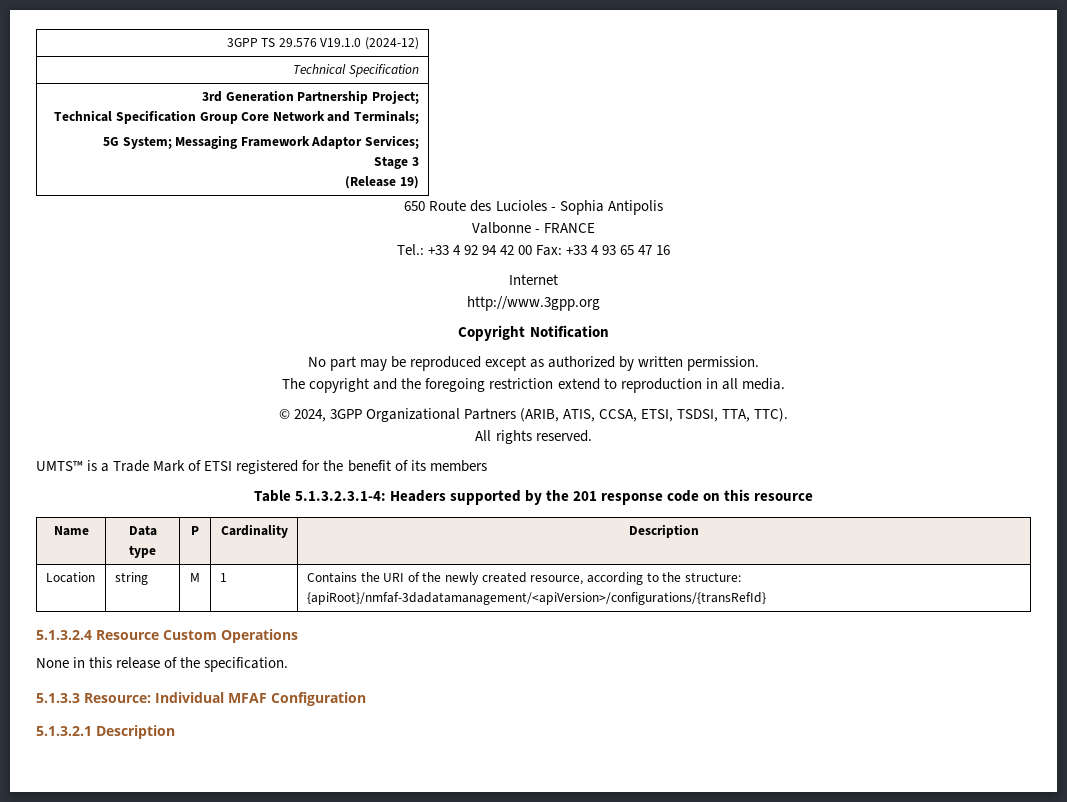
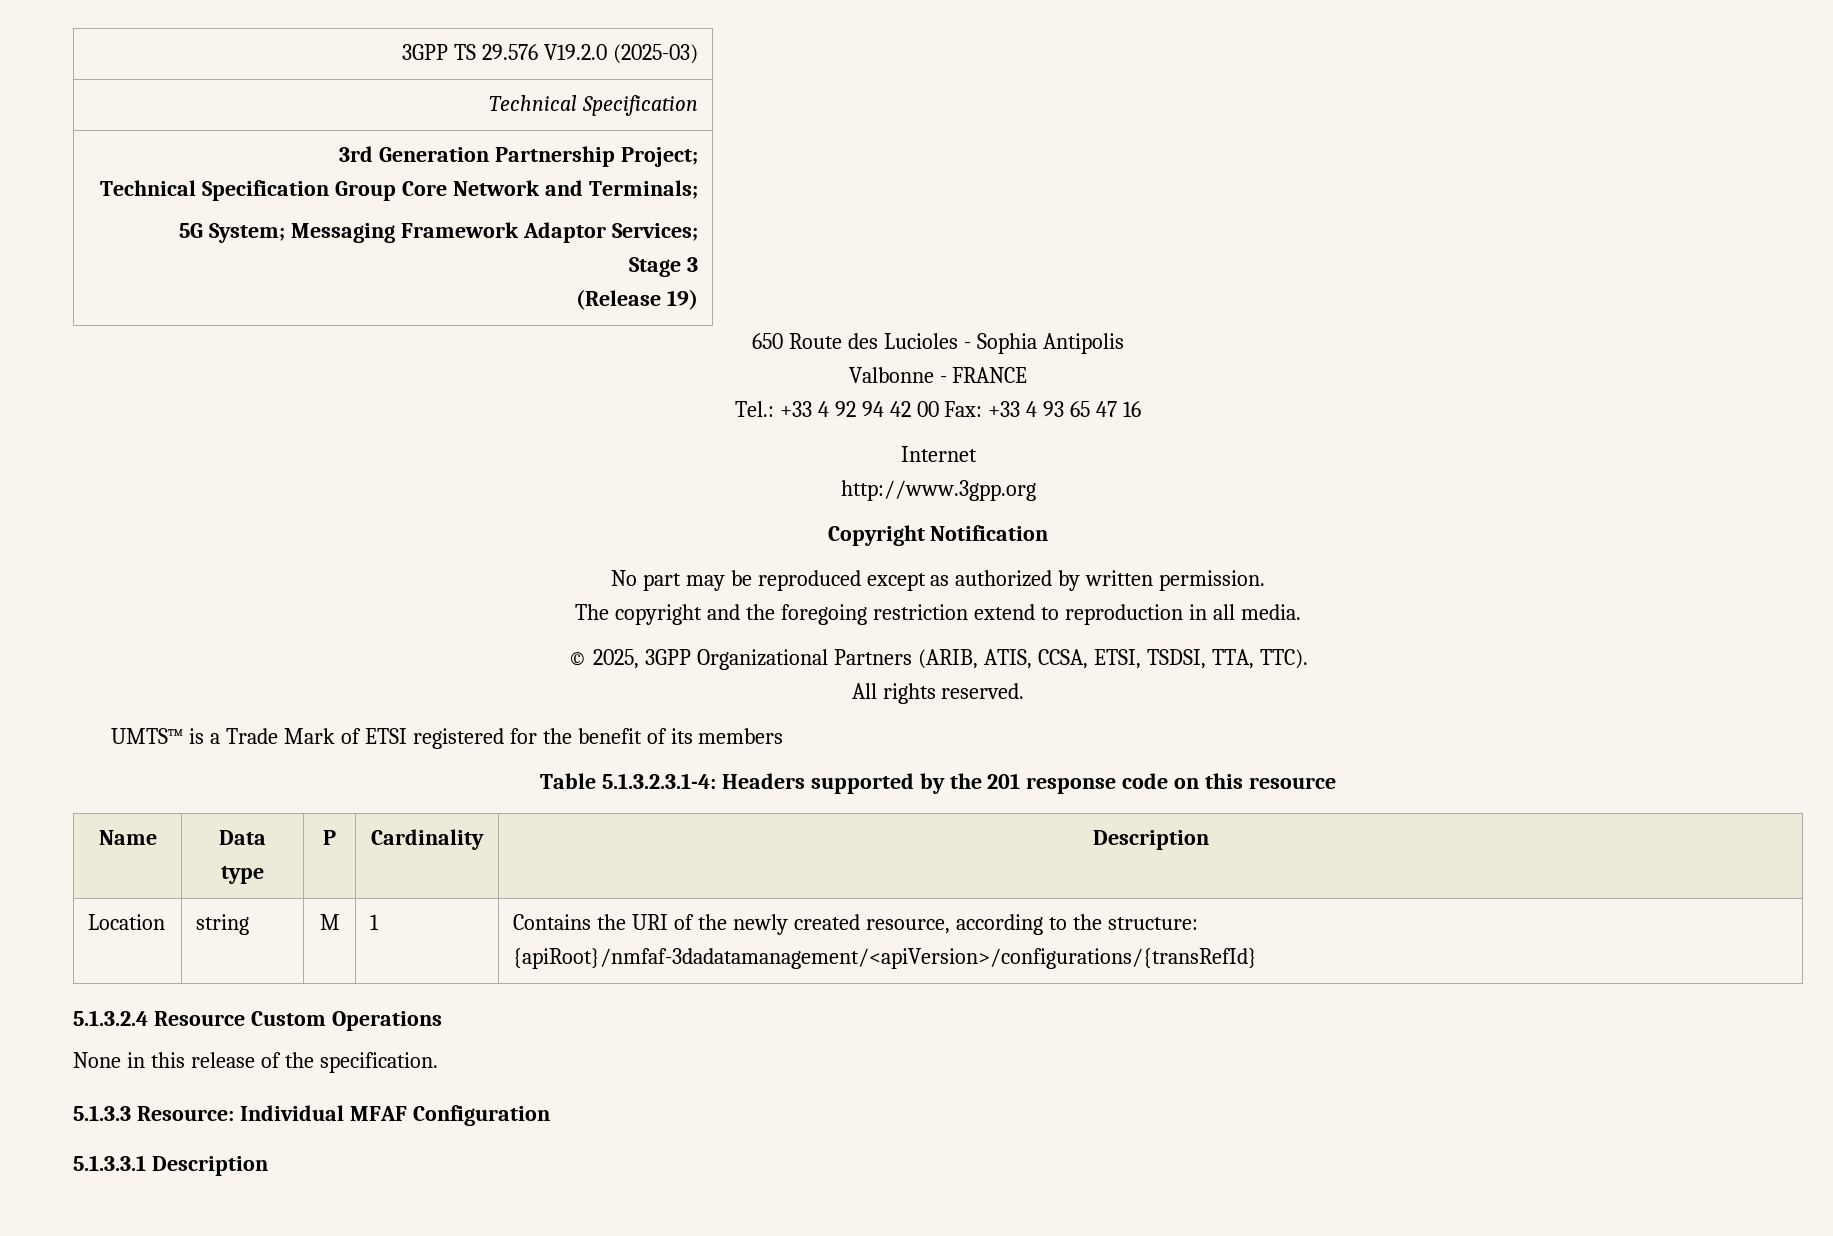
- 3GPP TS 29.576 V19.1.0 (2024-12)
+ 3GPP TS 29.576 V19.2.0 (2025-03)
- © 2024, 3GPP Organizational Partners (ARIB, ATIS, CCSA, ETSI, TSDSI, TTA, TTC).
+ © 2025, 3GPP Organizational Partners (ARIB, ATIS, CCSA, ETSI, TSDSI, TTA, TTC).
- 5.1.3.2.1 Description
+ 5.1.3.3.1 Description

